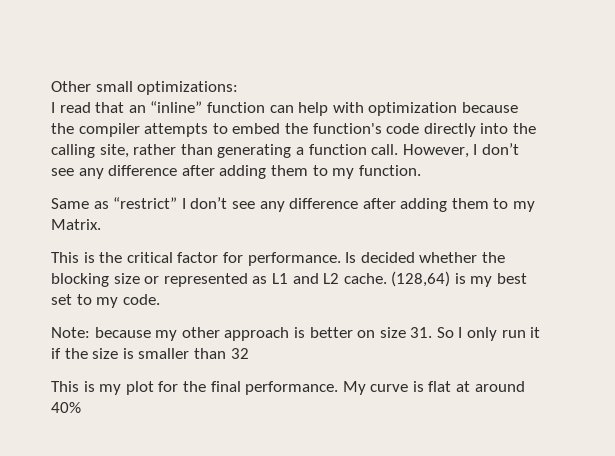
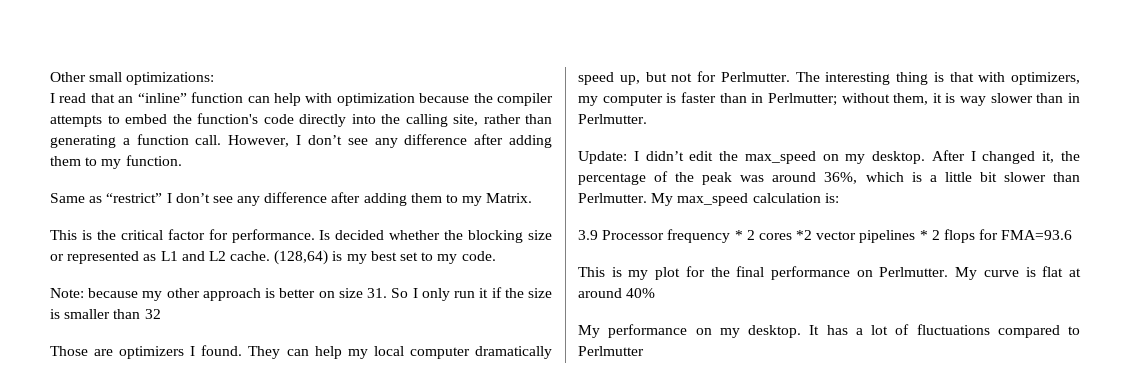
+ Those are optimizers I found. They can help my local computer dramatically speed up, but not for Perlmutter. The interesting thing is that with optimizers, my computer is faster than in Perlmutter; without them, it is way slower than in Perlmutter.
+ Update: I didn’t edit the max_speed on my desktop. After I changed it, the percentage of the peak was around 36%, which is a little bit slower than Perlmutter. My max_speed calculation is:
+ 3.9 Processor frequency * 2 cores *2 vector pipelines * 2 flops for FMA=93.6
- This is my plot for the final performance.
+ This is my plot for the final performance on Perlmutter.
+ My performance on my desktop. It has a lot of fluctuations compared to Perlmutter

